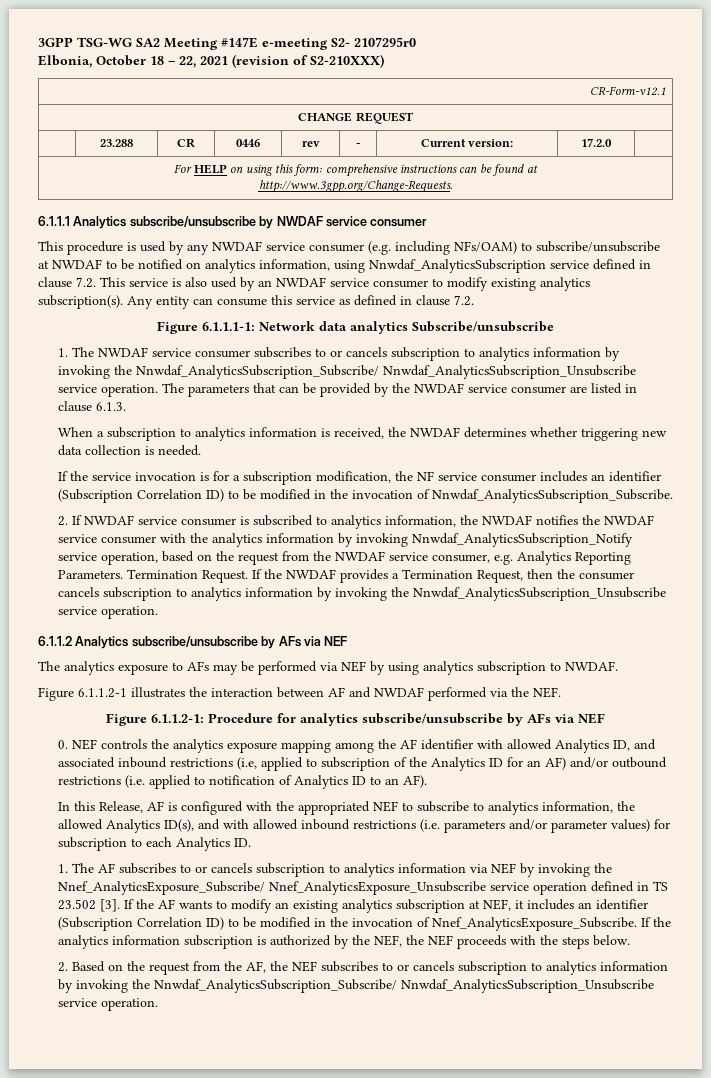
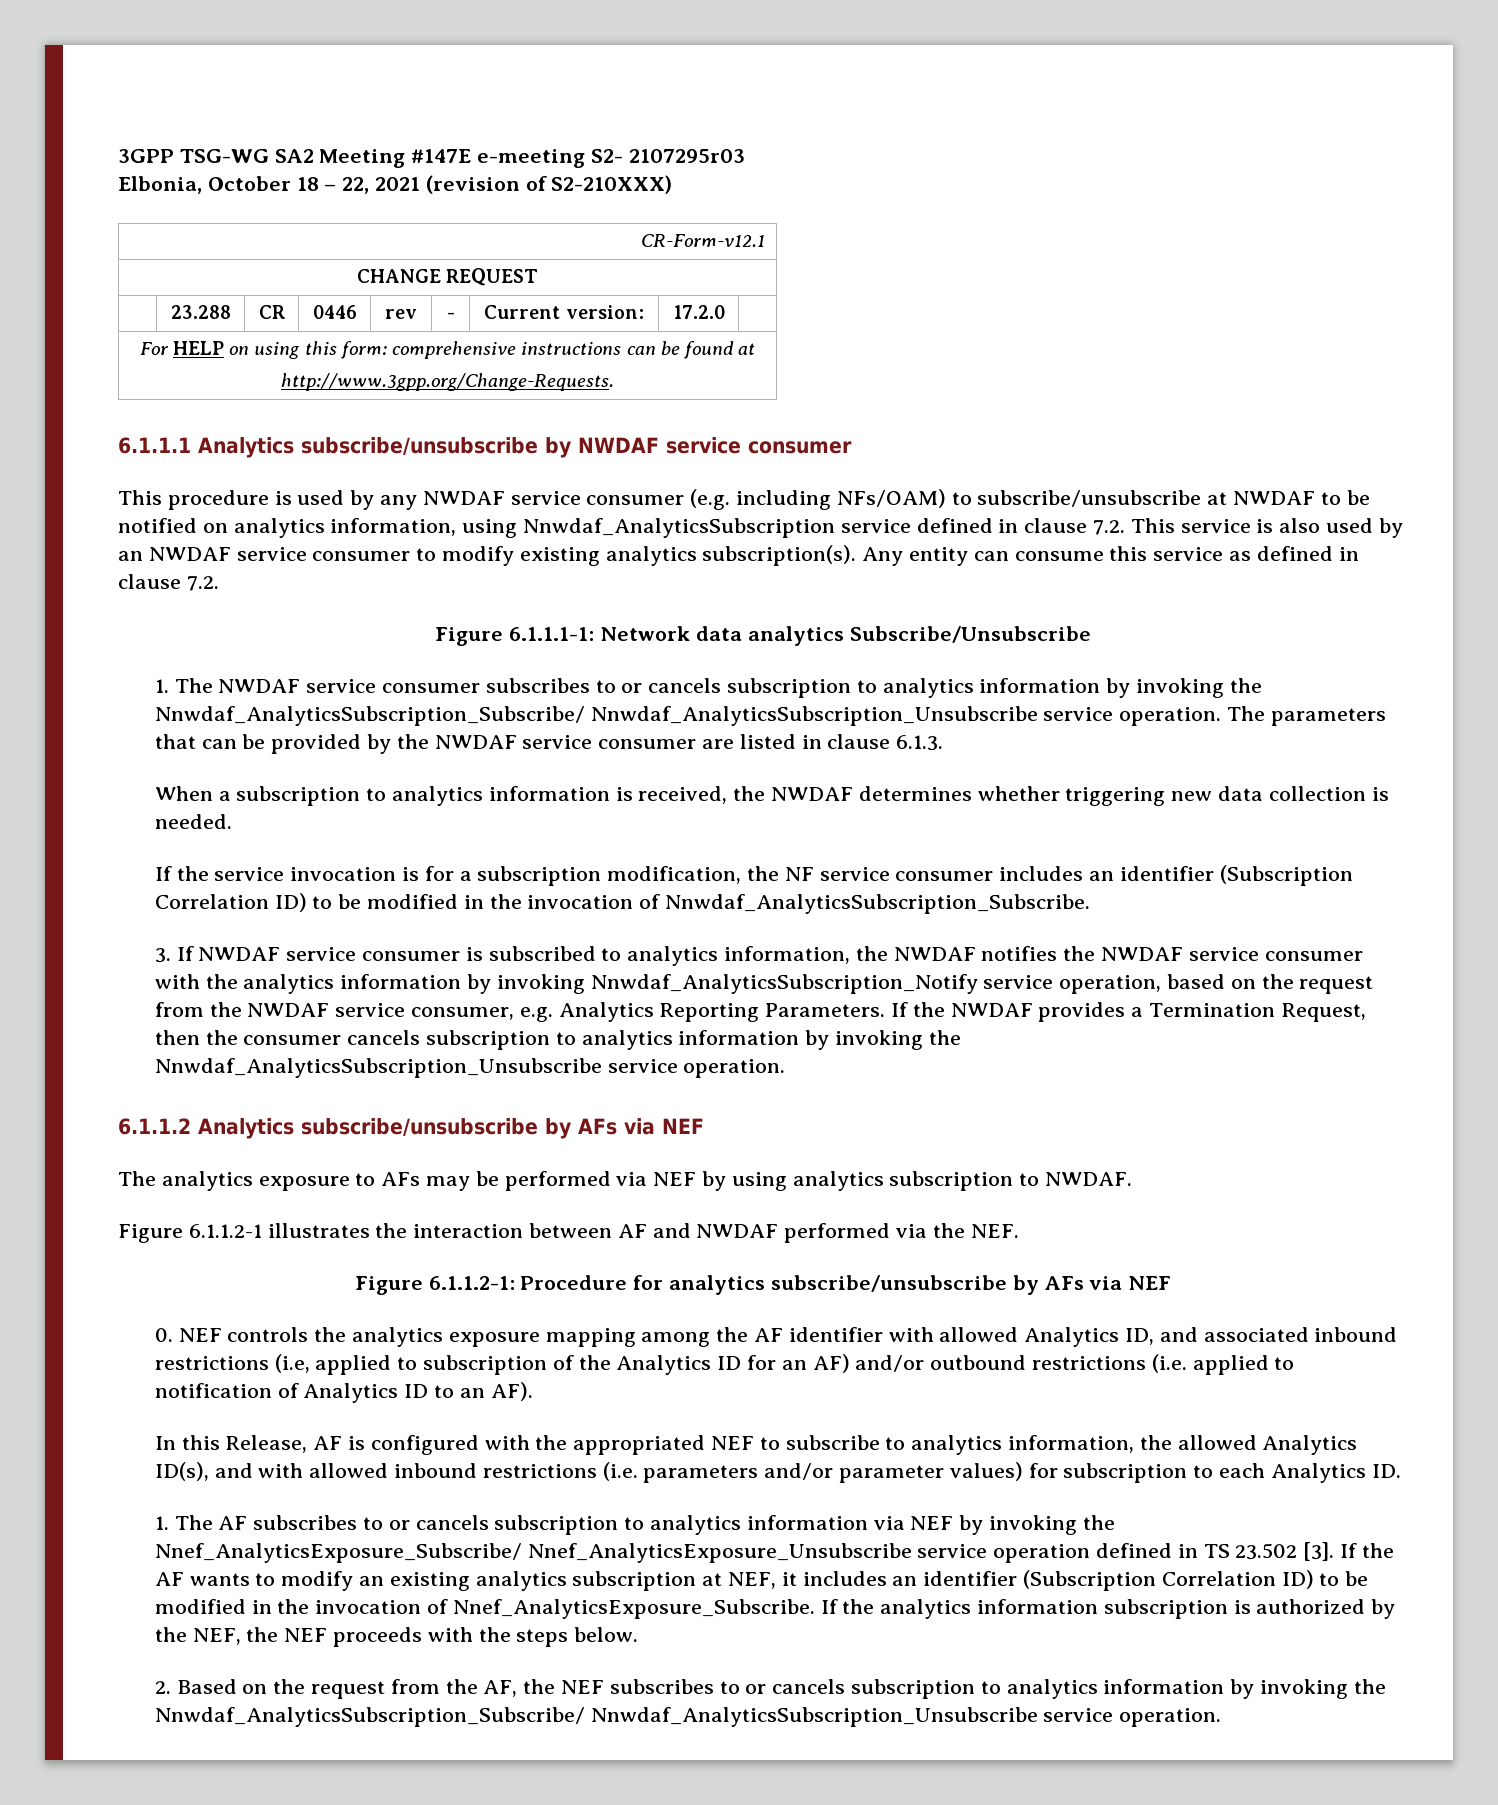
- 3GPP TSG-WG SA2 Meeting #147E e-meeting S2- 2107295r0
+ 3GPP TSG-WG SA2 Meeting #147E e-meeting S2- 2107295r03
- Figure 6.1.1.1-1: Network data analytics Subscribe/unsubscribe
+ Figure 6.1.1.1-1: Network data analytics Subscribe/Unsubscribe
- 2. If NWDAF service consumer is subscribed to analytics information, the NWDAF notifies the NWDAF service consumer with the analytics information by invoking Nnwdaf_AnalyticsSubscription_Notify service operation, based on the request from the NWDAF service consumer, e.g. Analytics Reporting Parameters.
+ 3. If NWDAF service consumer is subscribed to analytics information, the NWDAF notifies the NWDAF service consumer with the analytics information by invoking Nnwdaf_AnalyticsSubscription_Notify service operation, based on the request from the NWDAF service consumer, e.g. Analytics Reporting Parameters.
- Termination Request.

